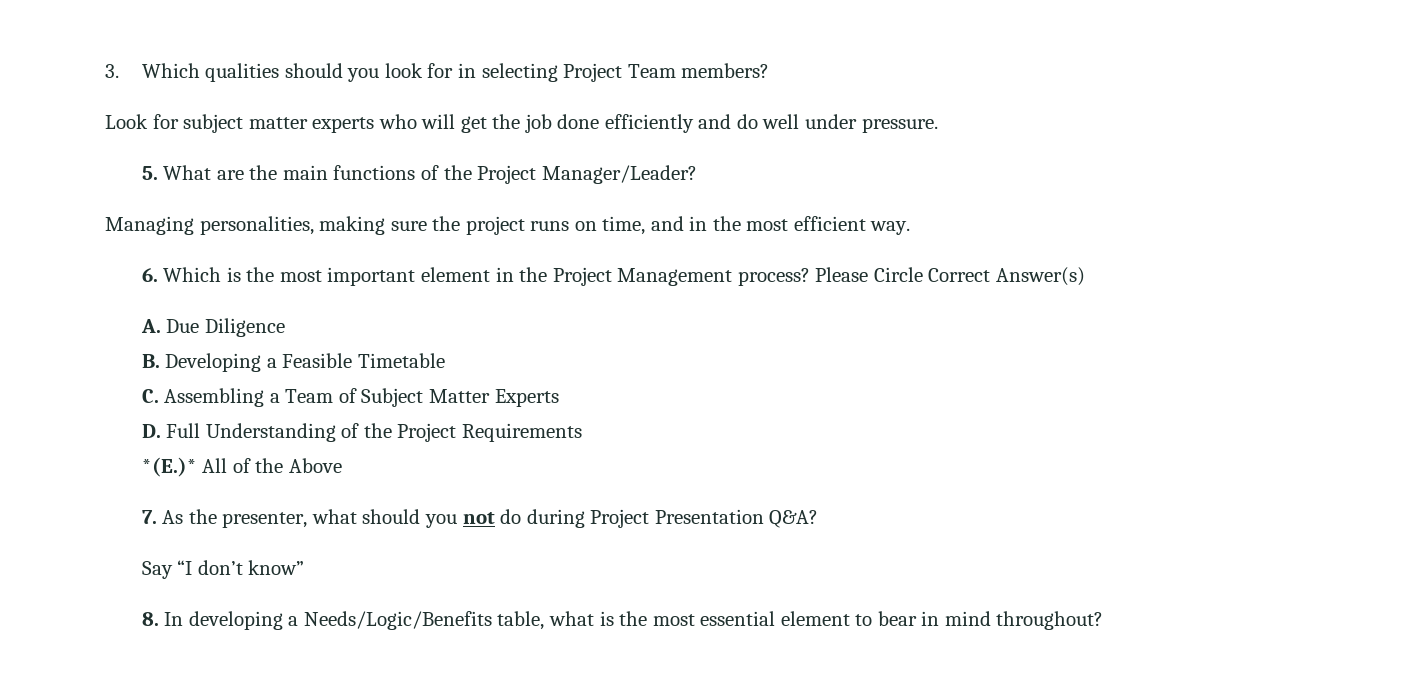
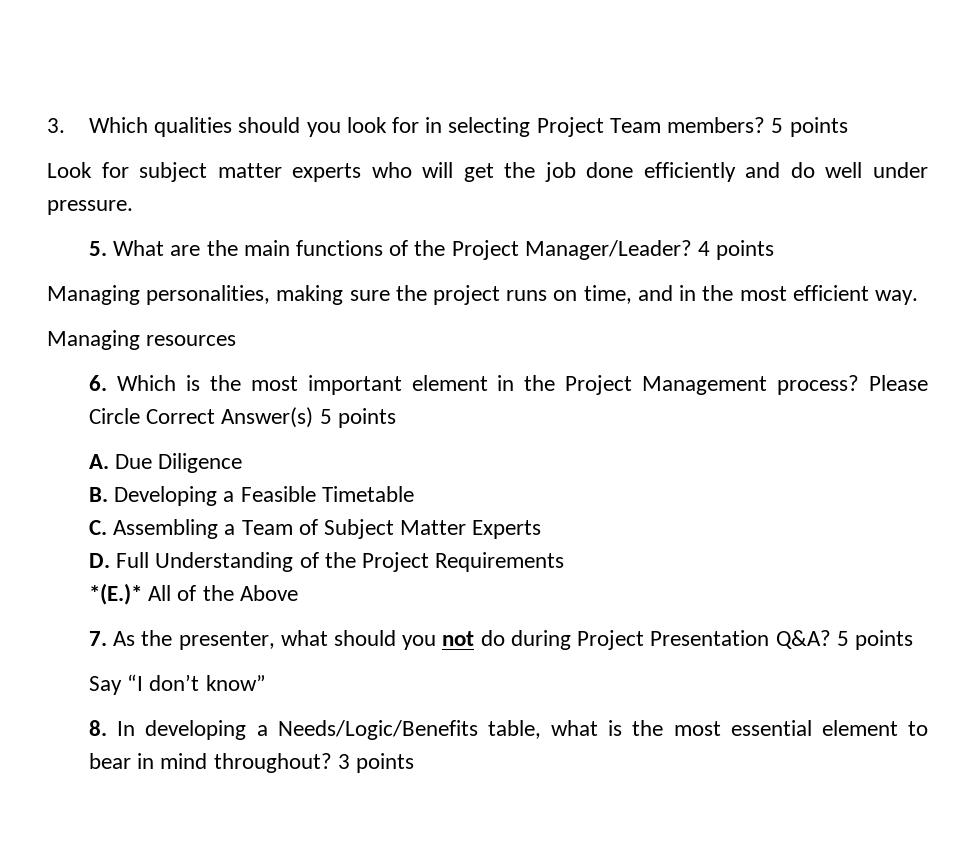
- 3. Which qualities should you look for in selecting Project Team members?
+ 3. Which qualities should you look for in selecting Project Team members? 5 points
+ 4 points
+ Managing resources
- Please Circle Correct Answer(s)
+ Please Circle Correct Answer(s) 5 points
- 7. As the presenter, what should you not do during Project Presentation Q&A?
+ 7. As the presenter, what should you not do during Project Presentation Q&A? 5 points
+ 3 points

